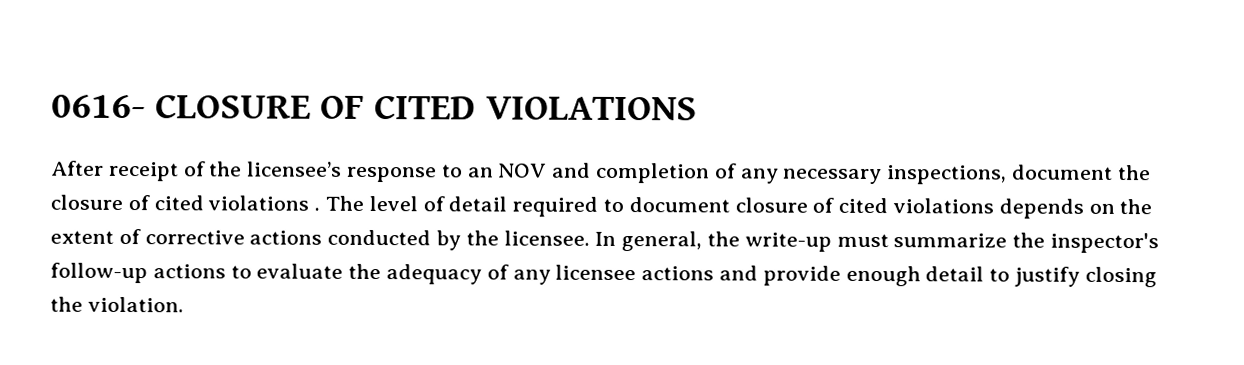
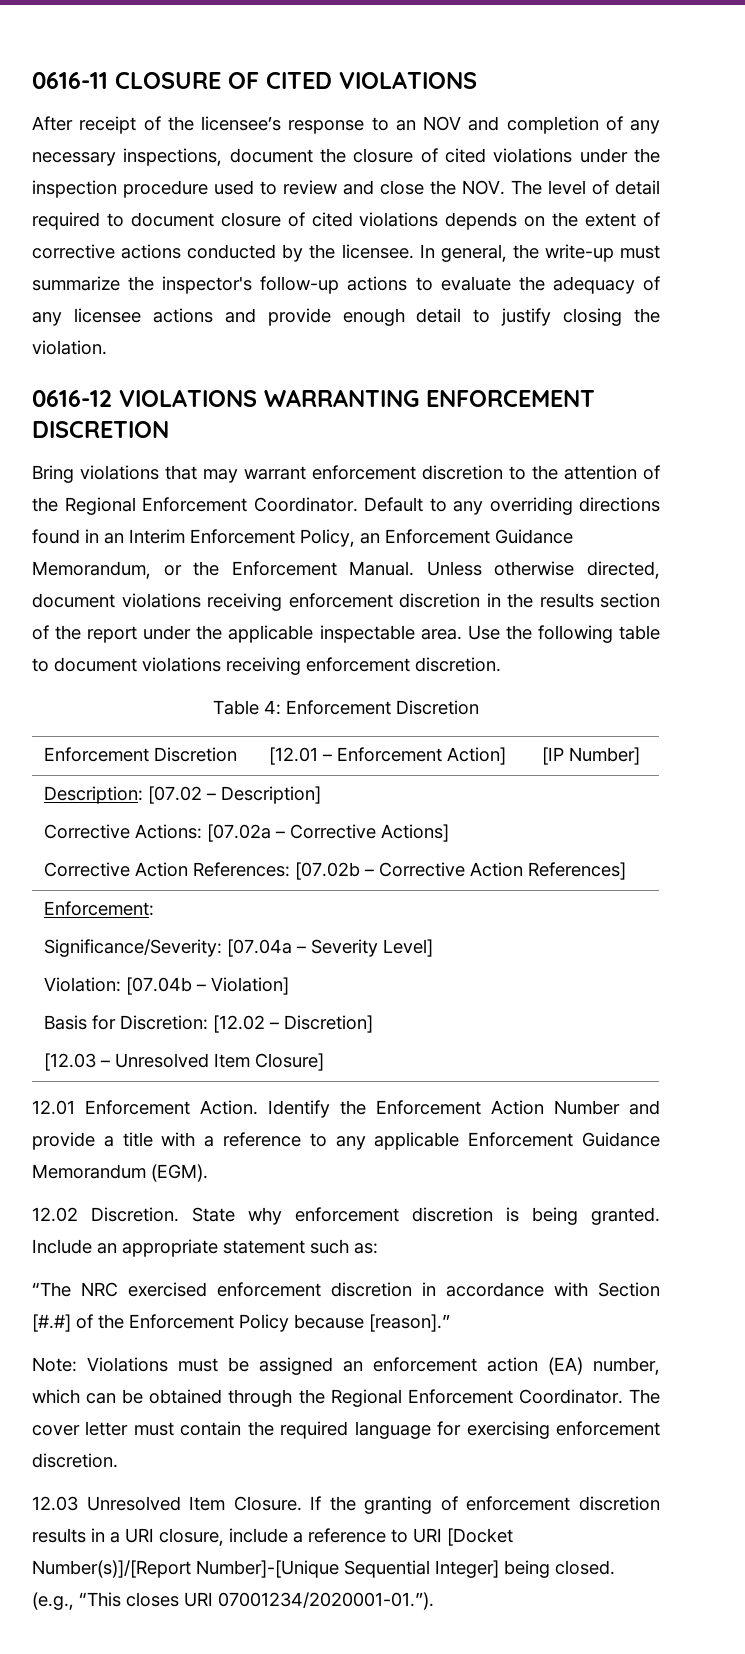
- 0616- CLOSURE OF CITED VIOLATIONS
+ 0616-11 CLOSURE OF CITED VIOLATIONS
- After receipt of the licensee’s response to an NOV and completion of any necessary inspections, document the closure of cited violations . The level of detail required to document closure of cited violations depends on the extent of corrective actions conducted by the licensee.
+ After receipt of the licensee’s response to an NOV and completion of any necessary inspections, document the closure of cited violations under the inspection procedure used to review and close the NOV. The level of detail required to document closure of cited violations depends on the extent of corrective actions conducted by the licensee.
+ 0616-12 VIOLATIONS WARRANTING ENFORCEMENT DISCRETION
+ Bring violations that may warrant enforcement discretion to the attention of the Regional Enforcement Coordinator. Default to any overriding directions found in an Interim Enforcement Policy, an Enforcement Guidance Memorandum, or the Enforcement Manual. Unless otherwise directed, document violations receiving enforcement discretion in the results section of the report under the applicable inspectable area. Use the following table to document violations receiving enforcement discretion.
+ Table 4: Enforcement Discretion
+ Enforcement Discretion | [12.01 – Enforcement Action] | [IP Number]
+ Description: [07.02 – Description]
+ Corrective Actions: [07.02a – Corrective Actions]
+ Corrective Action References: [07.02b – Corrective Action References]
+ Enforcement:
+ Significance/Severity: [07.04a – Severity Level]
+ Violation: [07.04b – Violation]
+ Basis for Discretion: [12.02 – Discretion]
+ [12.03 – Unresolved Item Closure]
+ 12.01 Enforcement Action. Identify the Enforcement Action Number and provide a title with a reference to any applicable Enforcement Guidance Memorandum (EGM).
+ 12.02 Discretion. State why enforcement discretion is being granted. Include an appropriate statement such as:
+ “The NRC exercised enforcement discretion in accordance with Section [#.#] of the Enforcement Policy because [reason].”
+ Note: Violations must be assigned an enforcement action (EA) number, which can be obtained through the Regional Enforcement Coordinator. The cover letter must contain the required language for exercising enforcement discretion.
+ 12.03 Unresolved Item Closure. If the granting of enforcement discretion results in a URI closure, include a reference to URI [Docket Number(s)]/[Report Number]-[Unique Sequential Integer] being closed. (e.g., “This closes URI 07001234/2020001-01.”).

